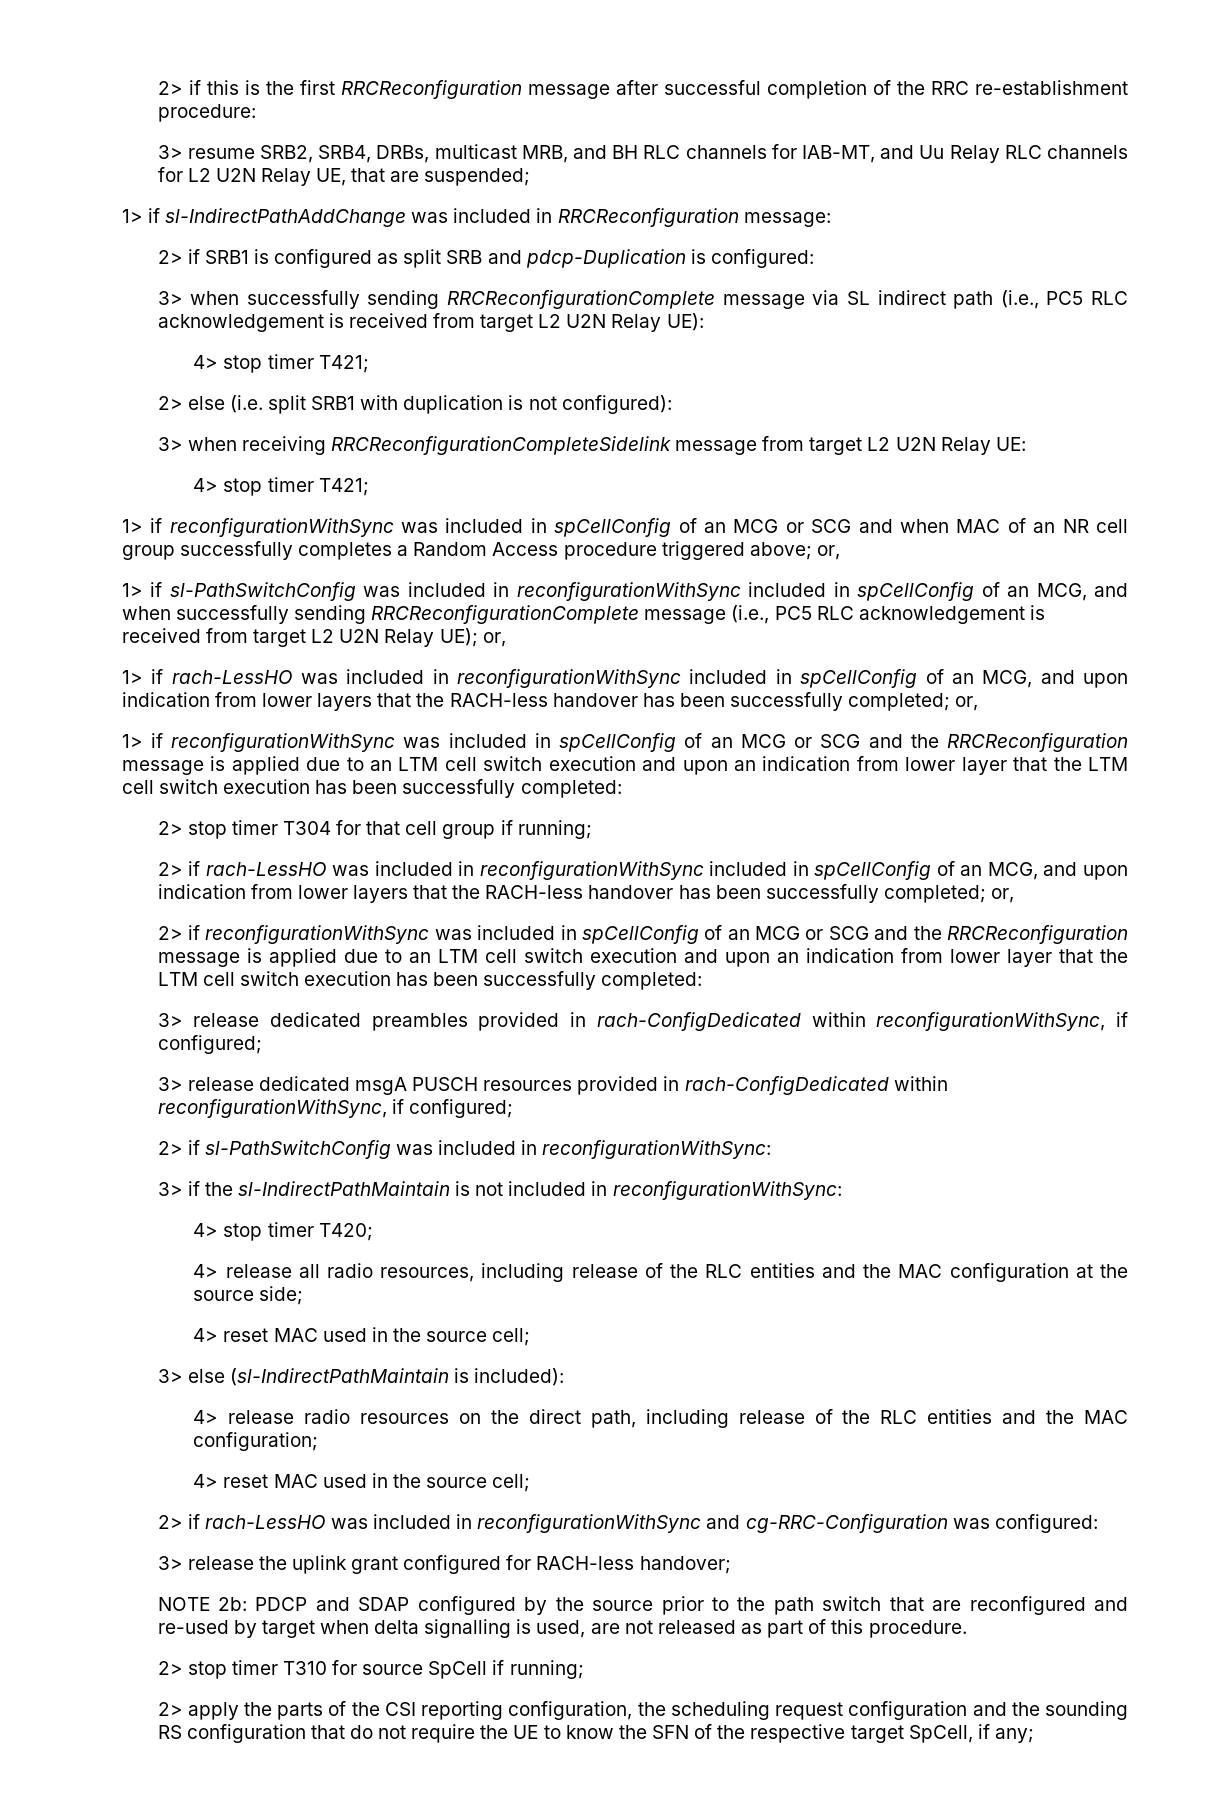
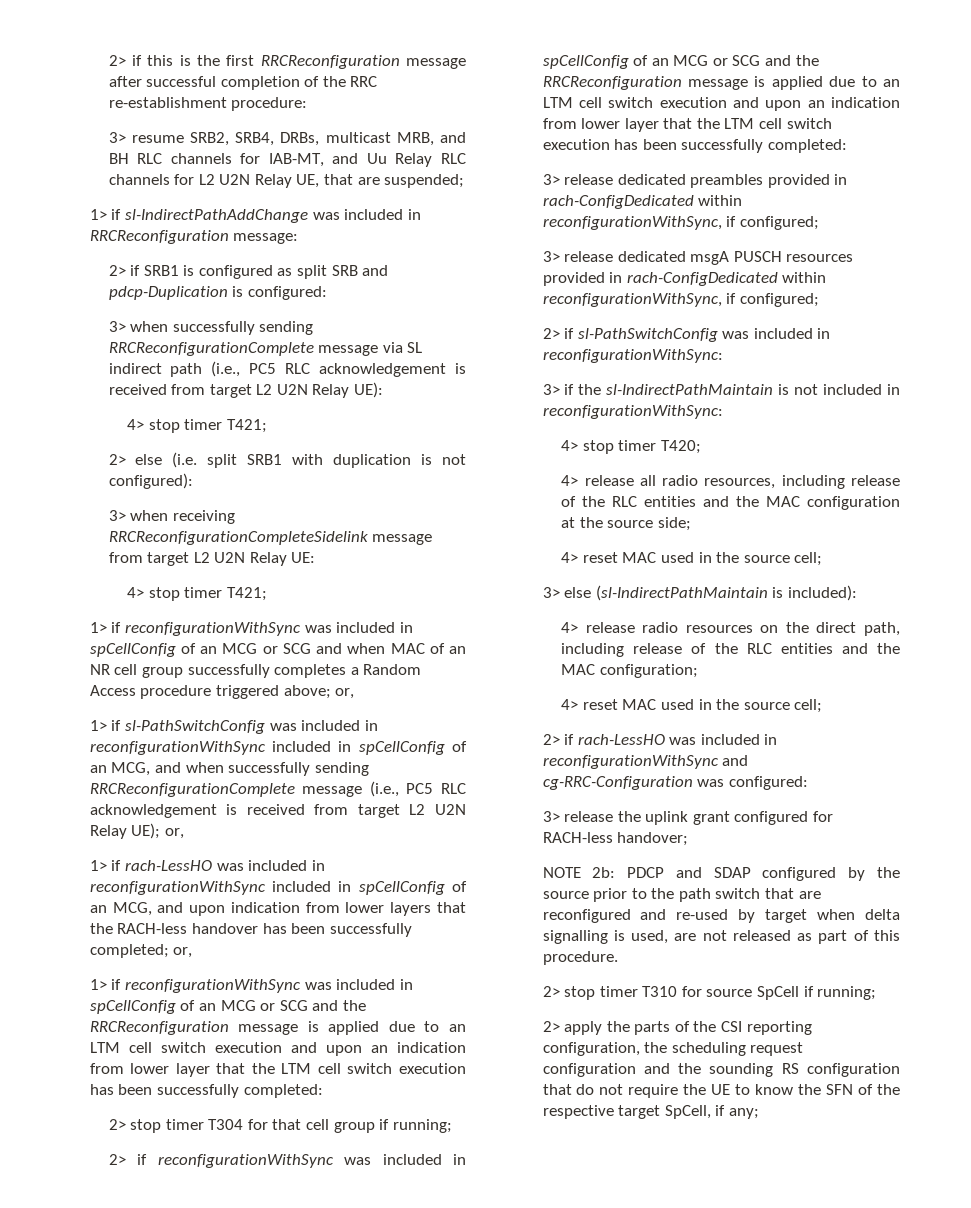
- 2> if rach-LessHO was included in reconfigurationWithSync included in spCellConfig of an MCG, and upon indication from lower layers that the RACH-less handover has been successfully completed; or,

